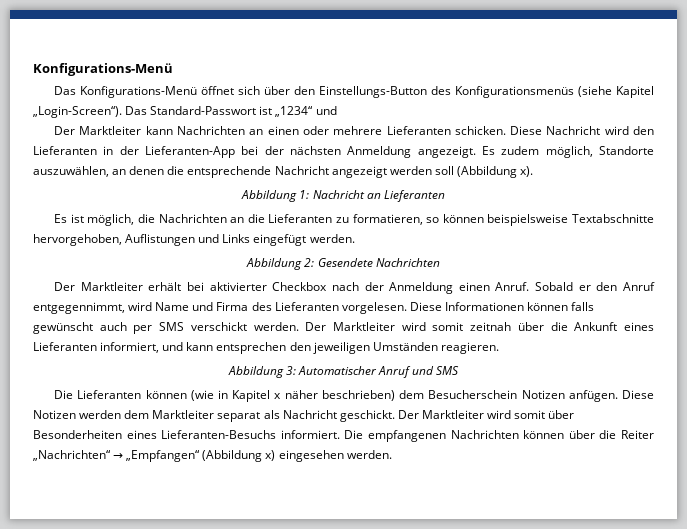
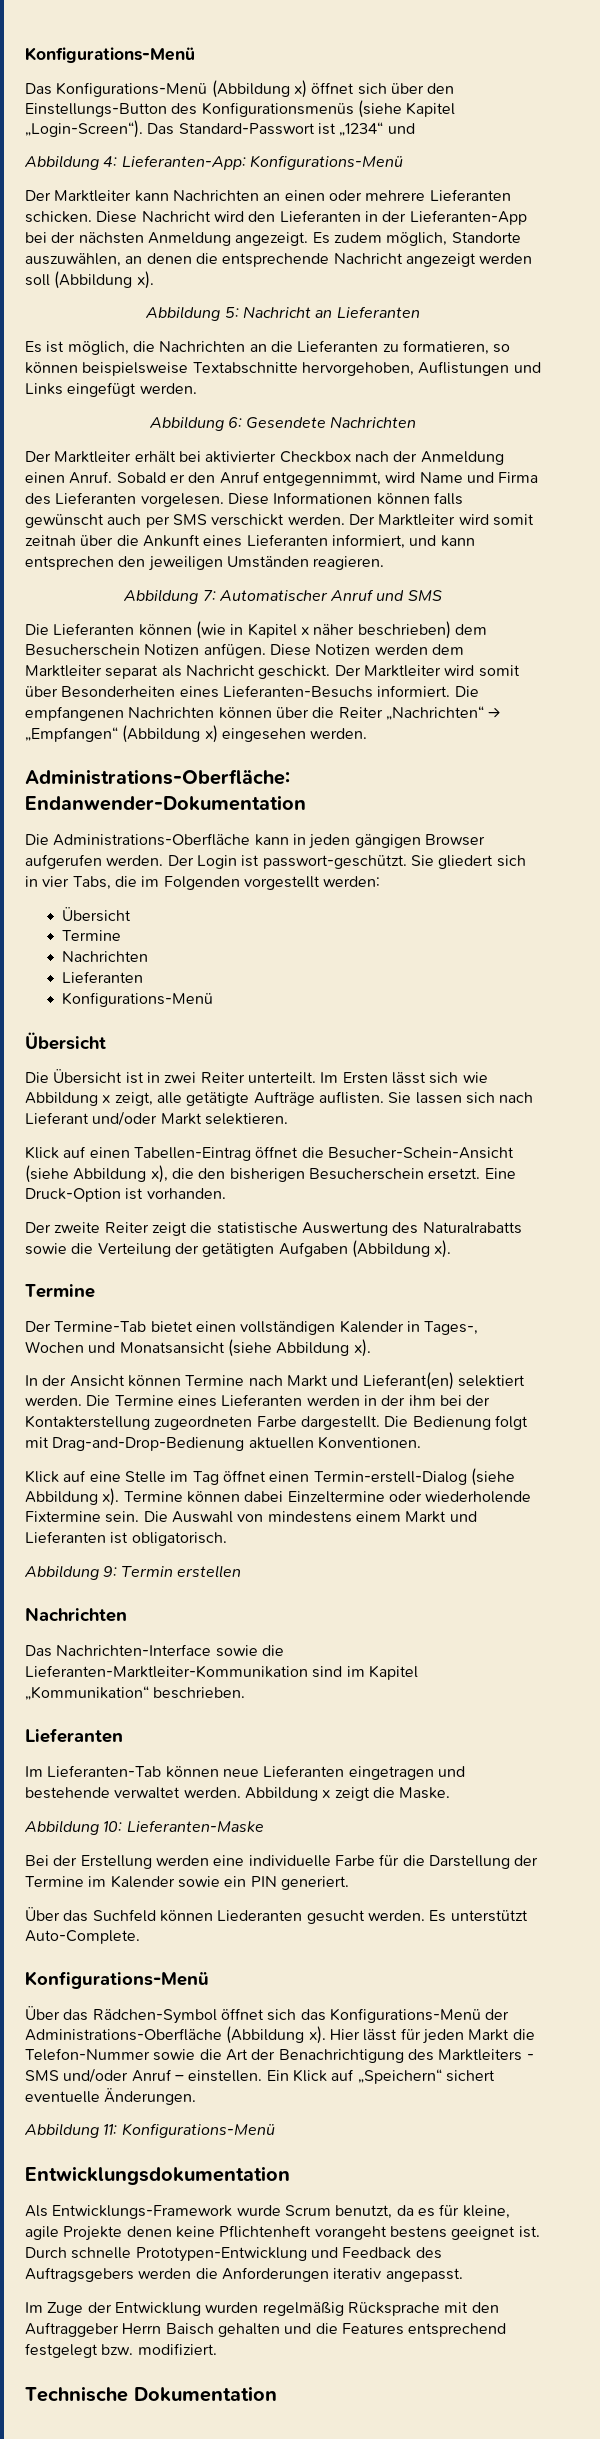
- Das Konfigurations-Menü öffnet sich über den Einstellungs-Button des Konfigurationsmenüs (siehe Kapitel „Login-Screen“).
+ Das Konfigurations-Menü (Abbildung x) öffnet sich über den Einstellungs-Button des Konfigurationsmenüs (siehe Kapitel „Login-Screen“).
+ Abbildung 4: Lieferanten-App: Konfigurations-Menü
- Abbildung 1: Nachricht an Lieferanten
+ Abbildung 5: Nachricht an Lieferanten
- Abbildung 2: Gesendete Nachrichten
+ Abbildung 6: Gesendete Nachrichten
- Abbildung 3: Automatischer Anruf und SMS
+ Abbildung 7: Automatischer Anruf und SMS
+ Administrations-Oberfläche: Endanwender-Dokumentation
+ Die Administrations-Oberfläche kann in jeden gängigen Browser aufgerufen werden. Der Login ist passwort-geschützt. Sie gliedert sich in vier Tabs, die im Folgenden vorgestellt werden:
+ Übersicht
+ Termine
+ Nachrichten
+ Lieferanten
+ Konfigurations-Menü
+ Übersicht
+ Die Übersicht ist in zwei Reiter unterteilt. Im Ersten lässt sich wie Abbildung x zeigt, alle getätigte Aufträge auflisten. Sie lassen sich nach Lieferant und/oder Markt selektieren.
+ Klick auf einen Tabellen-Eintrag öffnet die Besucher-Schein-Ansicht (siehe Abbildung x), die den bisherigen Besucherschein ersetzt. Eine Druck-Option ist vorhanden.
+ Der zweite Reiter zeigt die statistische Auswertung des Naturalrabatts sowie die Verteilung der getätigten Aufgaben (Abbildung x).
+ Termine
+ Der Termine-Tab bietet einen vollständigen Kalender in Tages-, Wochen und Monatsansicht (siehe Abbildung x).
+ In der Ansicht können Termine nach Markt und Lieferant(en) selektiert werden. Die Termine eines Lieferanten werden in der ihm bei der Kontakterstellung zugeordneten Farbe dargestellt. Die Bedienung folgt mit Drag-and-Drop-Bedienung aktuellen Konventionen.
+ Klick auf eine Stelle im Tag öffnet einen Termin-erstell-Dialog (siehe Abbildung x). Termine können dabei Einzeltermine oder wiederholende Fixtermine sein. Die Auswahl von mindestens einem Markt und Lieferanten ist obligatorisch.
+ Abbildung 9: Termin erstellen
+ Nachrichten
+ Das Nachrichten-Interface sowie die Lieferanten-Marktleiter-Kommunikation sind im Kapitel „Kommunikation“ beschrieben.
+ Lieferanten
+ Im Lieferanten-Tab können neue Lieferanten eingetragen und bestehende verwaltet werden. Abbildung x zeigt die Maske.
+ Abbildung 10: Lieferanten-Maske
+ Bei der Erstellung werden eine individuelle Farbe für die Darstellung der Termine im Kalender sowie ein PIN generiert.
+ Über das Suchfeld können Liederanten gesucht werden. Es unterstützt Auto-Complete.
+ Konfigurations-Menü
+ Über das Rädchen-Symbol öffnet sich das Konfigurations-Menü der Administrations-Oberfläche (Abbildung x). Hier lässt für jeden Markt die Telefon-Nummer sowie die Art der Benachrichtigung des Marktleiters - SMS und/oder Anruf – einstellen. Ein Klick auf „Speichern“ sichert eventuelle Änderungen.
+ Abbildung 11: Konfigurations-Menü
+ Entwicklungsdokumentation
+ Als Entwicklungs-Framework wurde Scrum benutzt, da es für kleine, agile Projekte denen keine Pflichtenheft vorangeht bestens geeignet ist. Durch schnelle Prototypen-Entwicklung und Feedback des Auftragsgebers werden die Anforderungen iterativ angepasst.
+ Im Zuge der Entwicklung wurden regelmäßig Rücksprache mit den Auftraggeber Herrn Baisch gehalten und die Features entsprechend festgelegt bzw. modifiziert.
+ Technische Dokumentation

